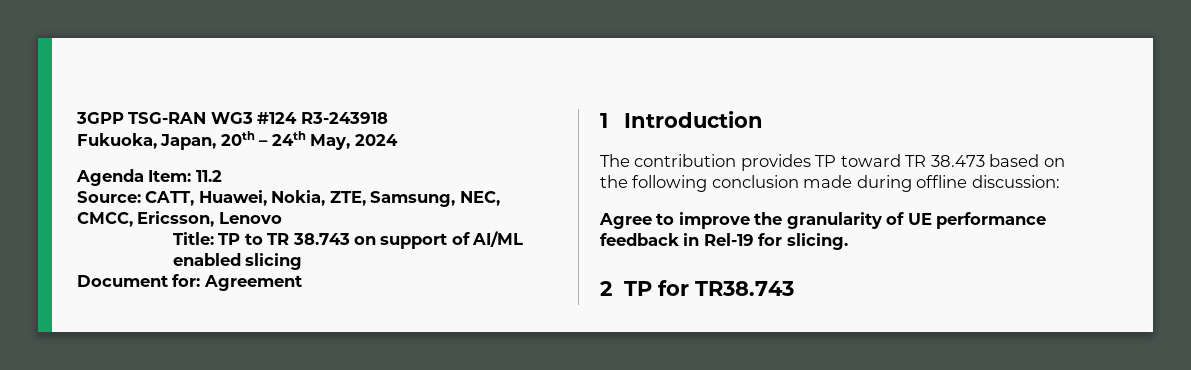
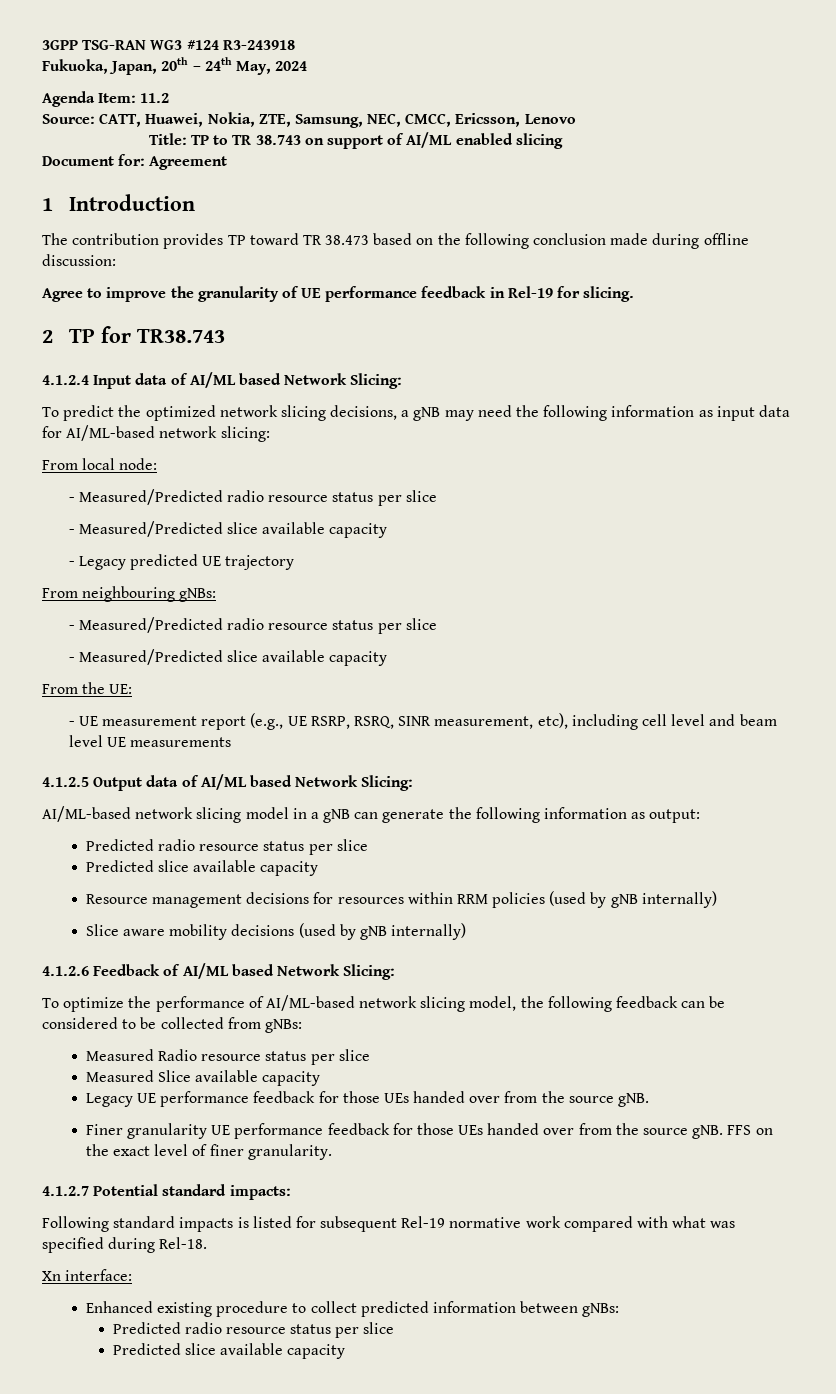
+ 4.1.2.4 Input data of AI/ML based Network Slicing:
+ To predict the optimized network slicing decisions, a gNB may need the following information as input data for AI/ML-based network slicing:
+ From local node:
+ - Measured/Predicted radio resource status per slice
+ - Measured/Predicted slice available capacity
+ - Legacy predicted UE trajectory
+ From neighbouring gNBs:
+ - Measured/Predicted radio resource status per slice
+ - Measured/Predicted slice available capacity
+ From the UE:
+ - UE measurement report (e.g., UE RSRP, RSRQ, SINR measurement, etc), including cell level and beam level UE measurements
+ 4.1.2.5 Output data of AI/ML based Network Slicing:
+ AI/ML-based network slicing model in a gNB can generate the following information as output:
+ Predicted radio resource status per slice
+ Predicted slice available capacity
+ Resource management decisions for resources within RRM policies (used by gNB internally)
+ Slice aware mobility decisions (used by gNB internally)
+ 4.1.2.6 Feedback of AI/ML based Network Slicing:
+ To optimize the performance of AI/ML-based network slicing model, the following feedback can be considered to be collected from gNBs:
+ Measured Radio resource status per slice
+ Measured Slice available capacity
+ Legacy UE performance feedback for those UEs handed over from the source gNB.
+ Finer granularity UE performance feedback for those UEs handed over from the source gNB. FFS on the exact level of finer granularity.
+ 4.1.2.7 Potential standard impacts:
+ Following standard impacts is listed for subsequent Rel-19 normative work compared with what was specified during Rel-18.
+ Xn interface:
+ Enhanced existing procedure to collect predicted information between gNBs:
+ Predicted radio resource status per slice
+ Predicted slice available capacity

